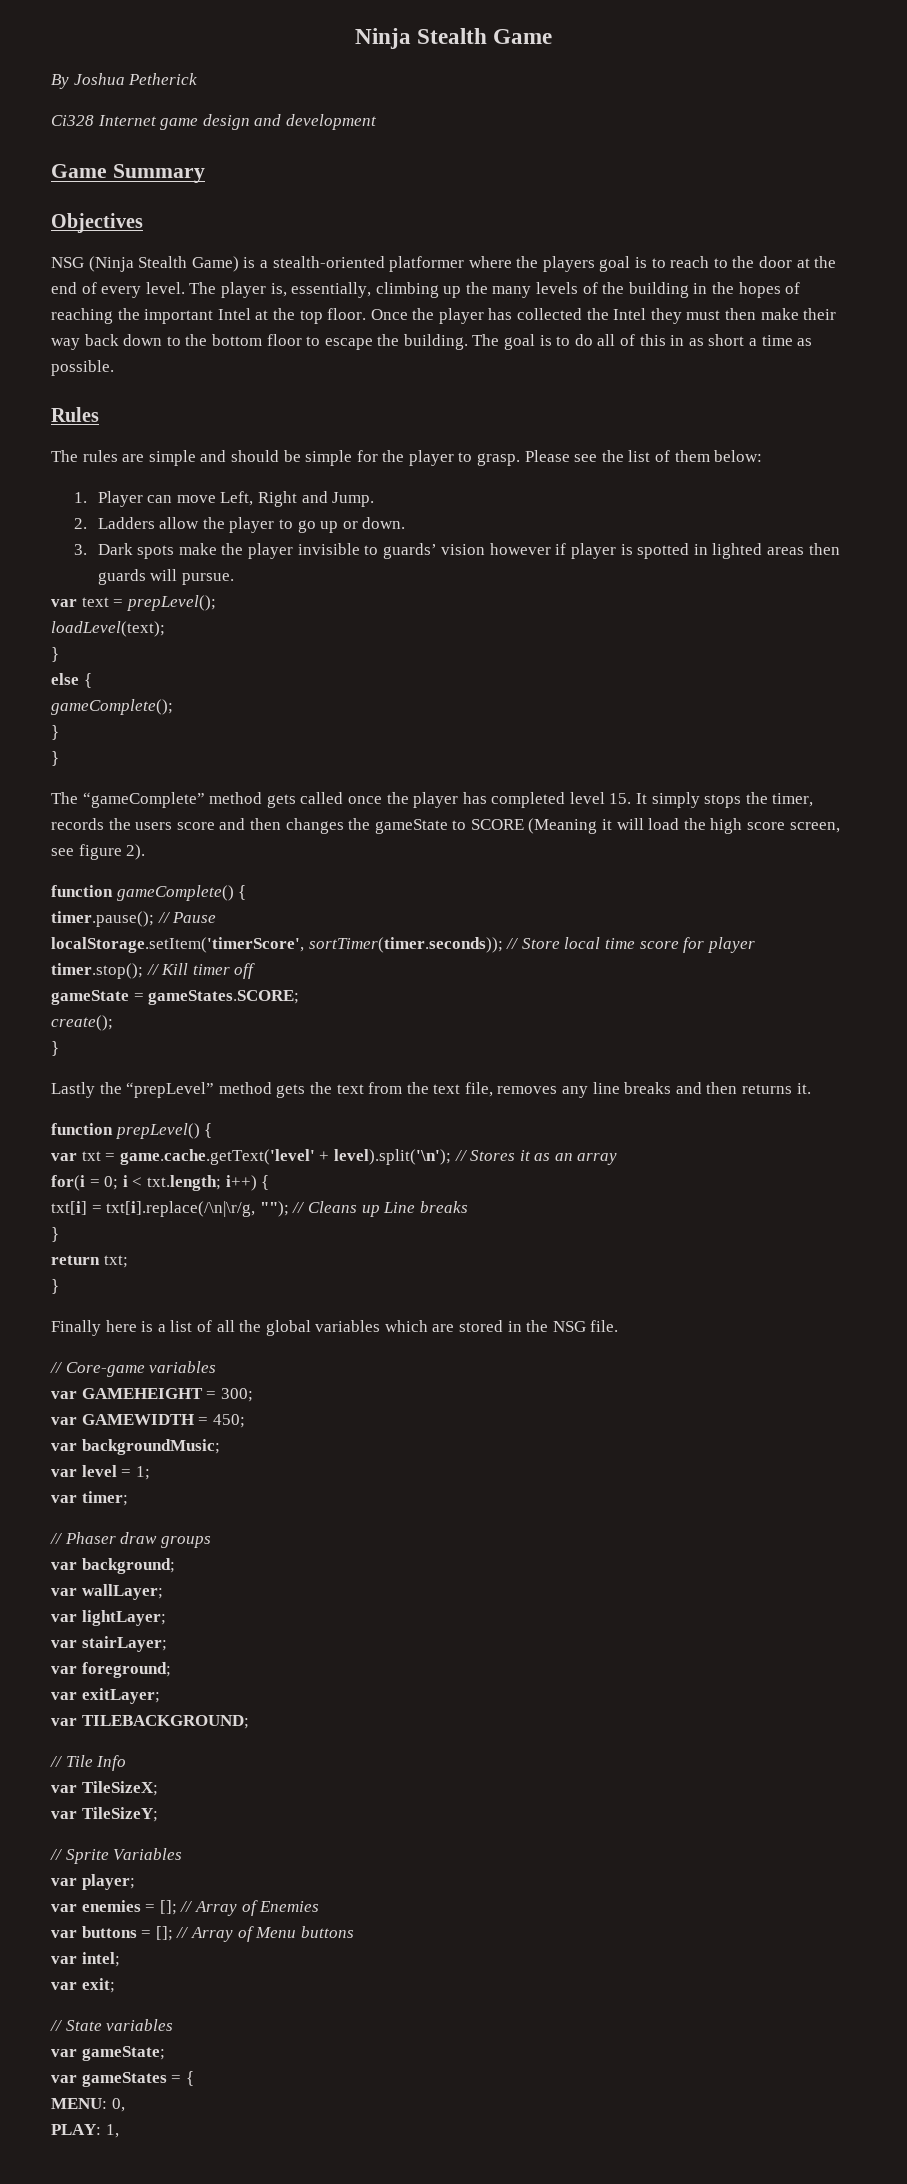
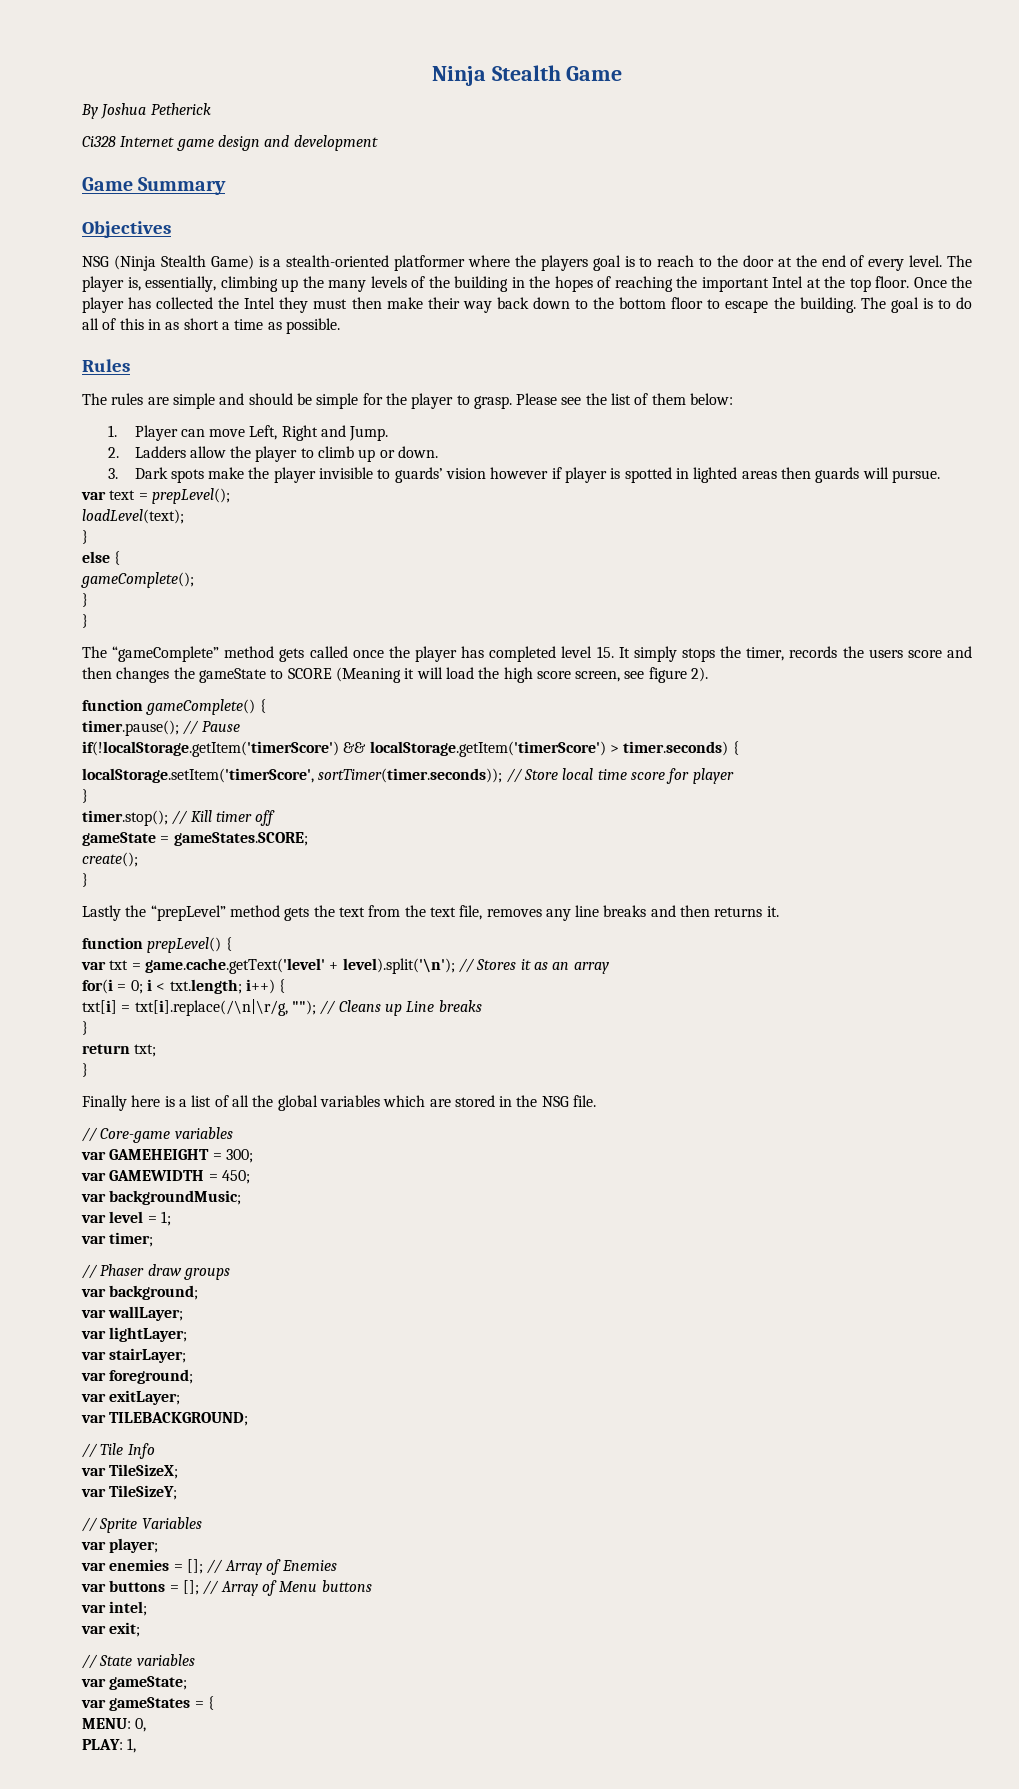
- 2. Ladders allow the player to go up or down.
+ 2. Ladders allow the player to climb up or down.
+ if(!localStorage.getItem('timerScore') && localStorage.getItem('timerScore') > timer.seconds) {
  localStorage.setItem('timerScore', sortTimer(timer.seconds)); // Store local time score for player
+ }

